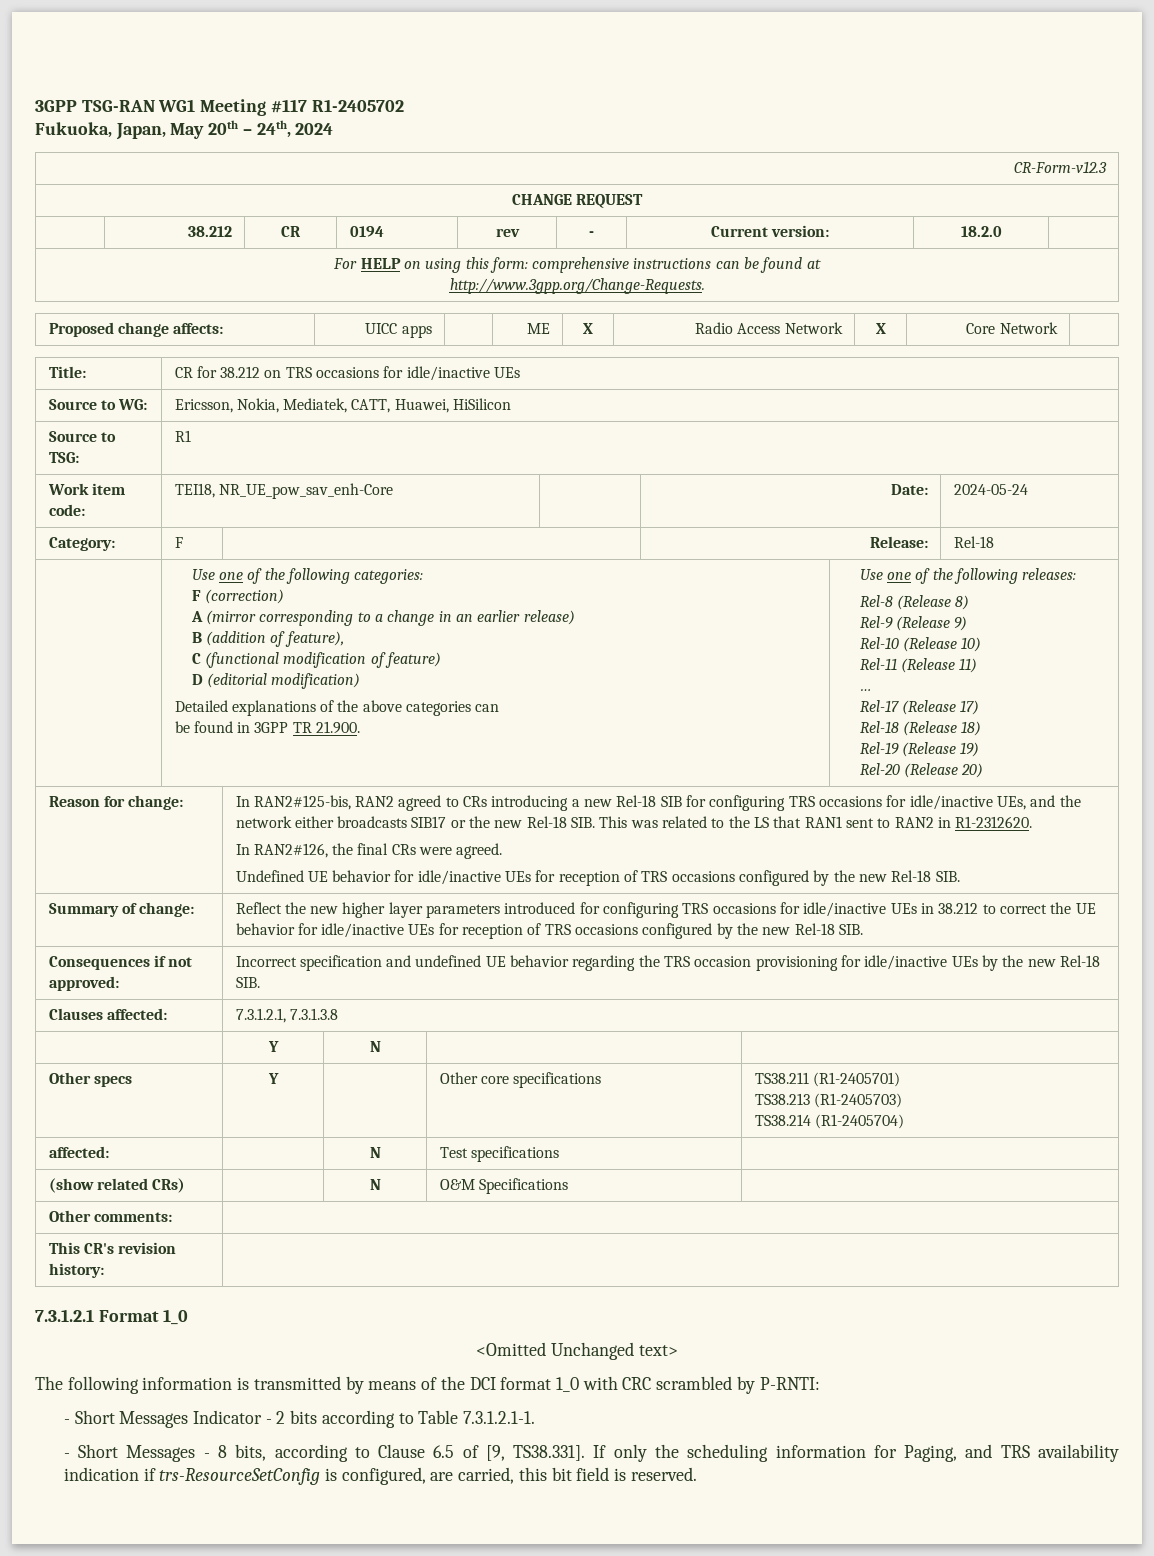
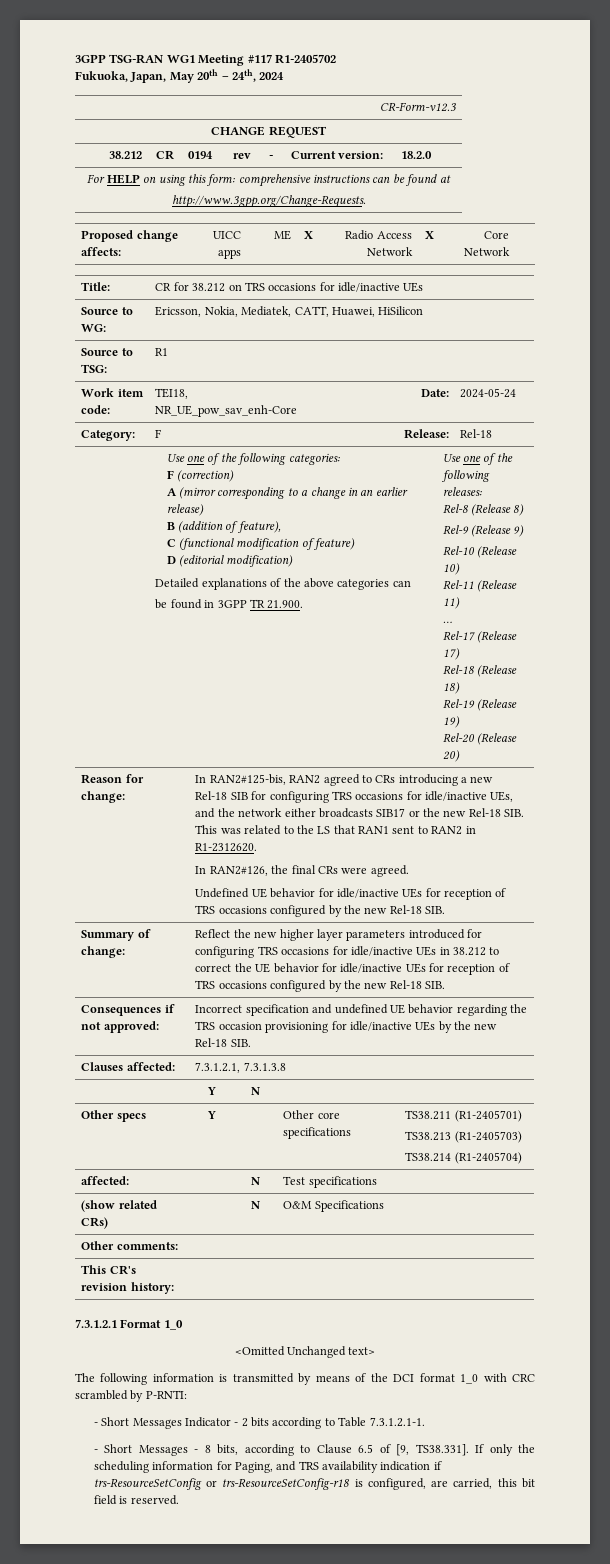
- - Short Messages - 8 bits, according to Clause 6.5 of [9, TS38.331]. If only the scheduling information for Paging, and TRS availability indication if trs-ResourceSetConfig is configured, are carried, this bit field is reserved.
+ - Short Messages - 8 bits, according to Clause 6.5 of [9, TS38.331]. If only the scheduling information for Paging, and TRS availability indication if trs-ResourceSetConfig or trs-ResourceSetConfig-r18 is configured, are carried, this bit field is reserved.

